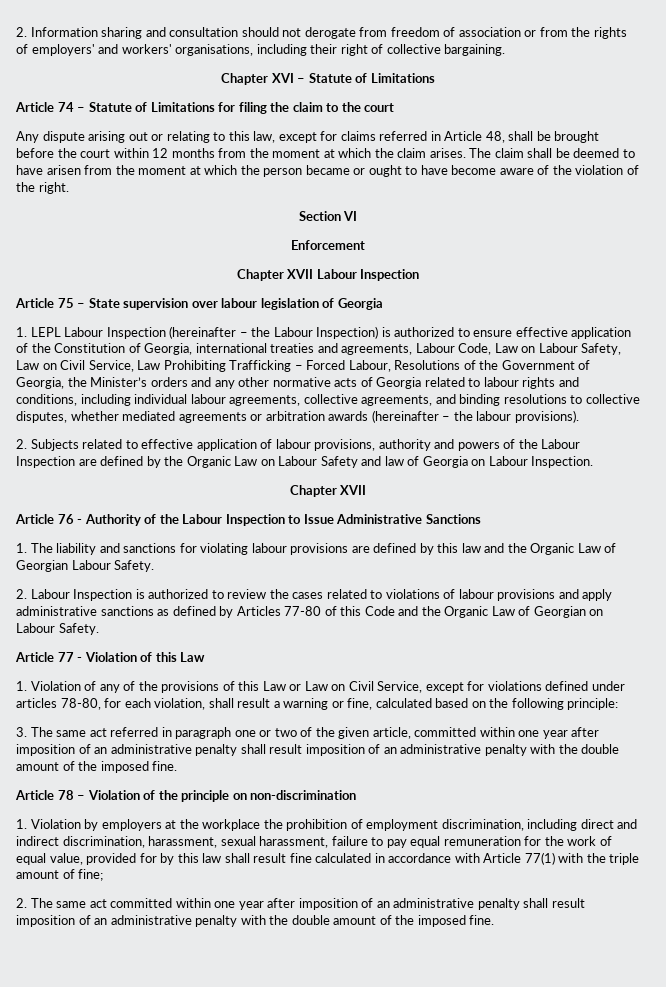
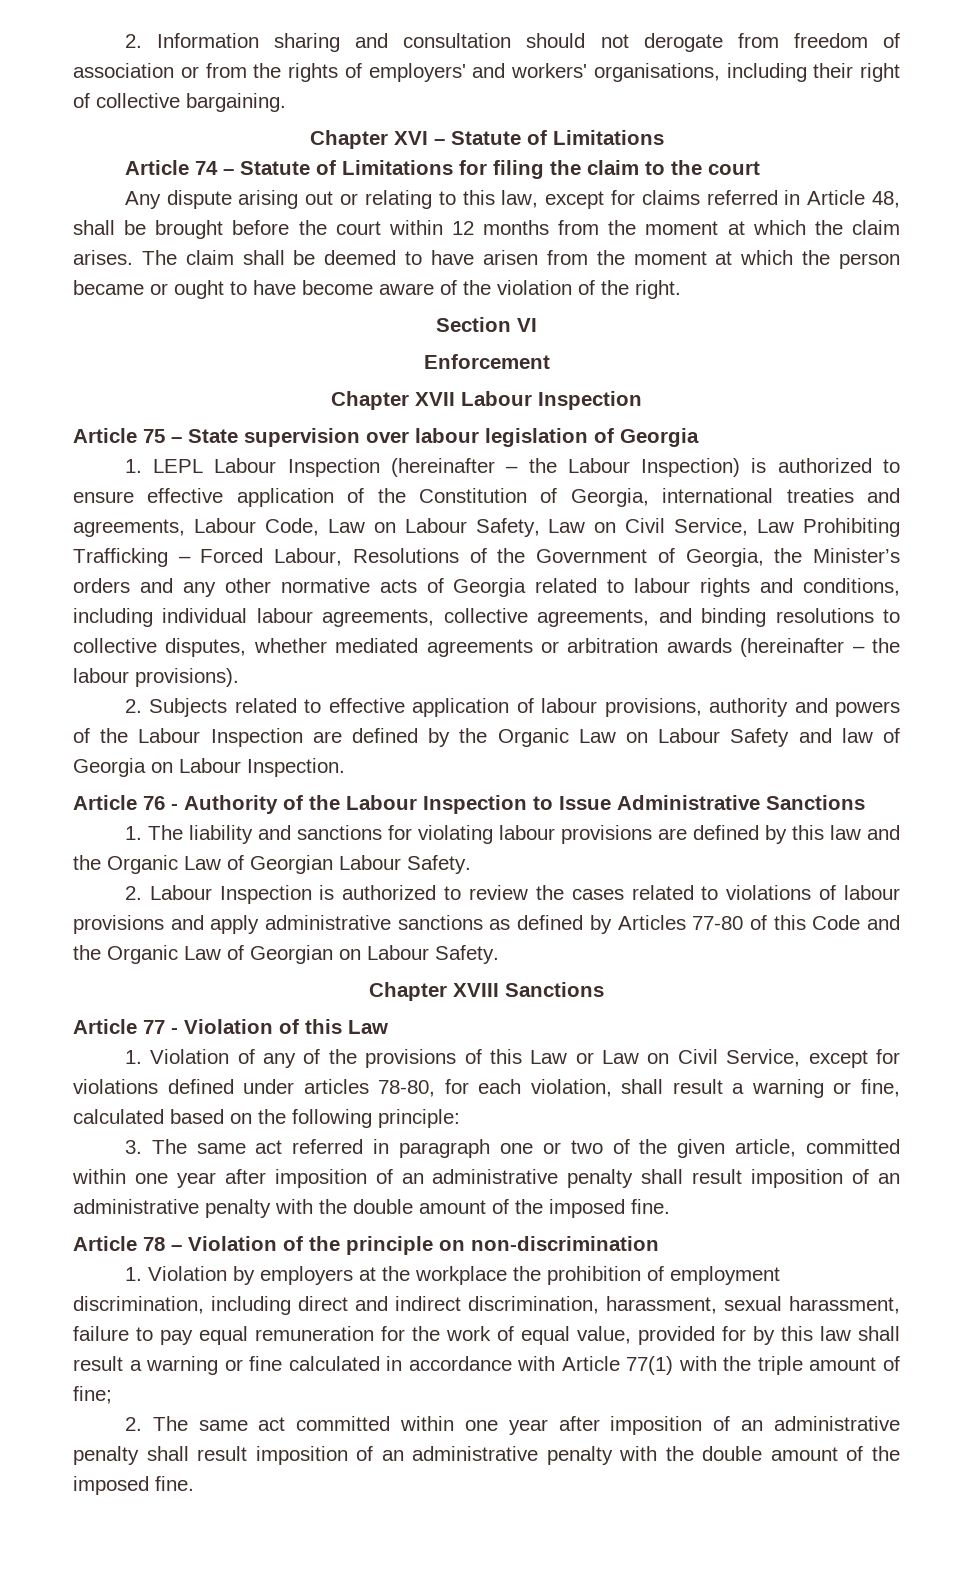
  2. Subjects related to effective application of labour provisions, authority and powers of the Labour Inspection are defined by the Organic Law on Labour Safety and law of Georgia on Labour Inspection.
- Chapter XVII
+ Chapter XVIII Sanctions
- 1. Violation by employers at the workplace the prohibition of employment discrimination, including direct and indirect discrimination, harassment, sexual harassment, failure to pay equal remuneration for the work of equal value, provided for by this law shall result fine calculated in accordance with Article 77(1) with the triple amount of fine;
+ 1. Violation by employers at the workplace the prohibition of employment discrimination, including direct and indirect discrimination, harassment, sexual harassment, failure to pay equal remuneration for the work of equal value, provided for by this law shall result a warning or fine calculated in accordance with Article 77(1) with the triple amount of fine;

